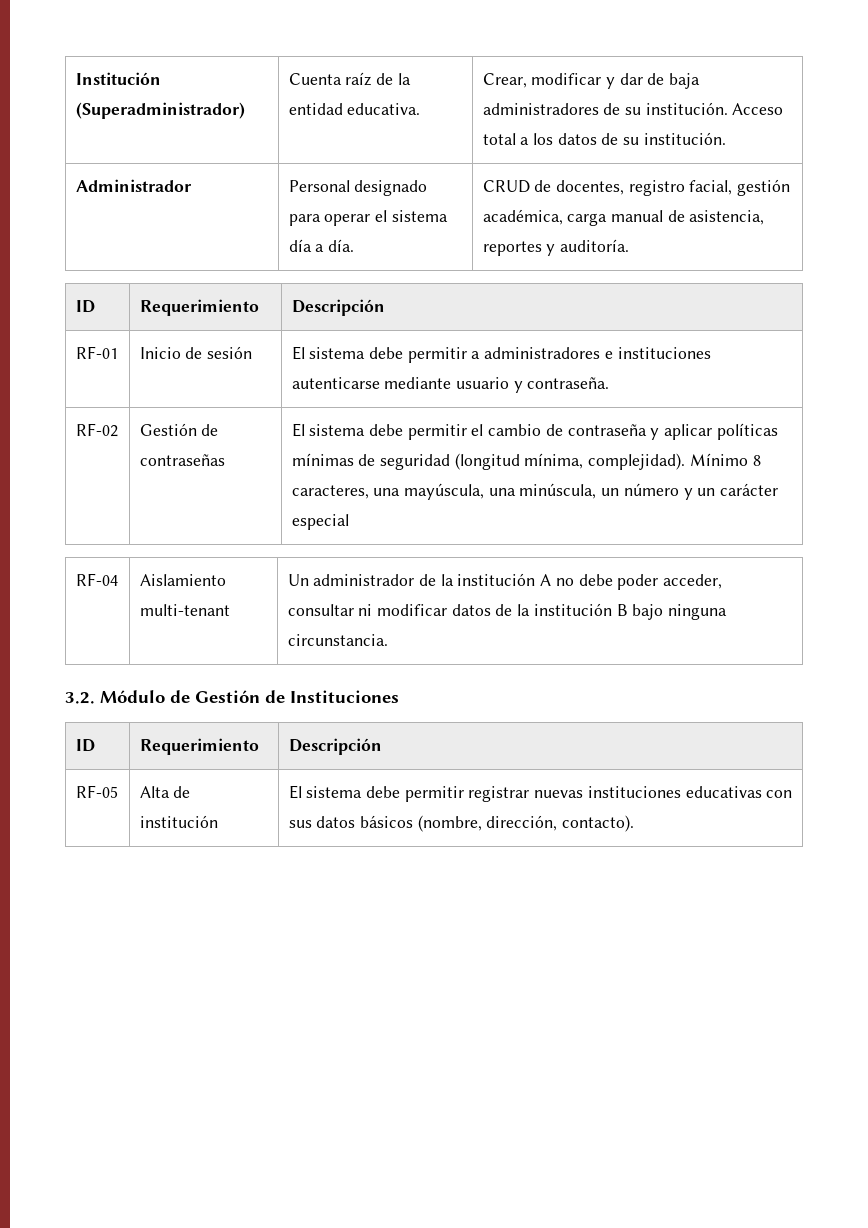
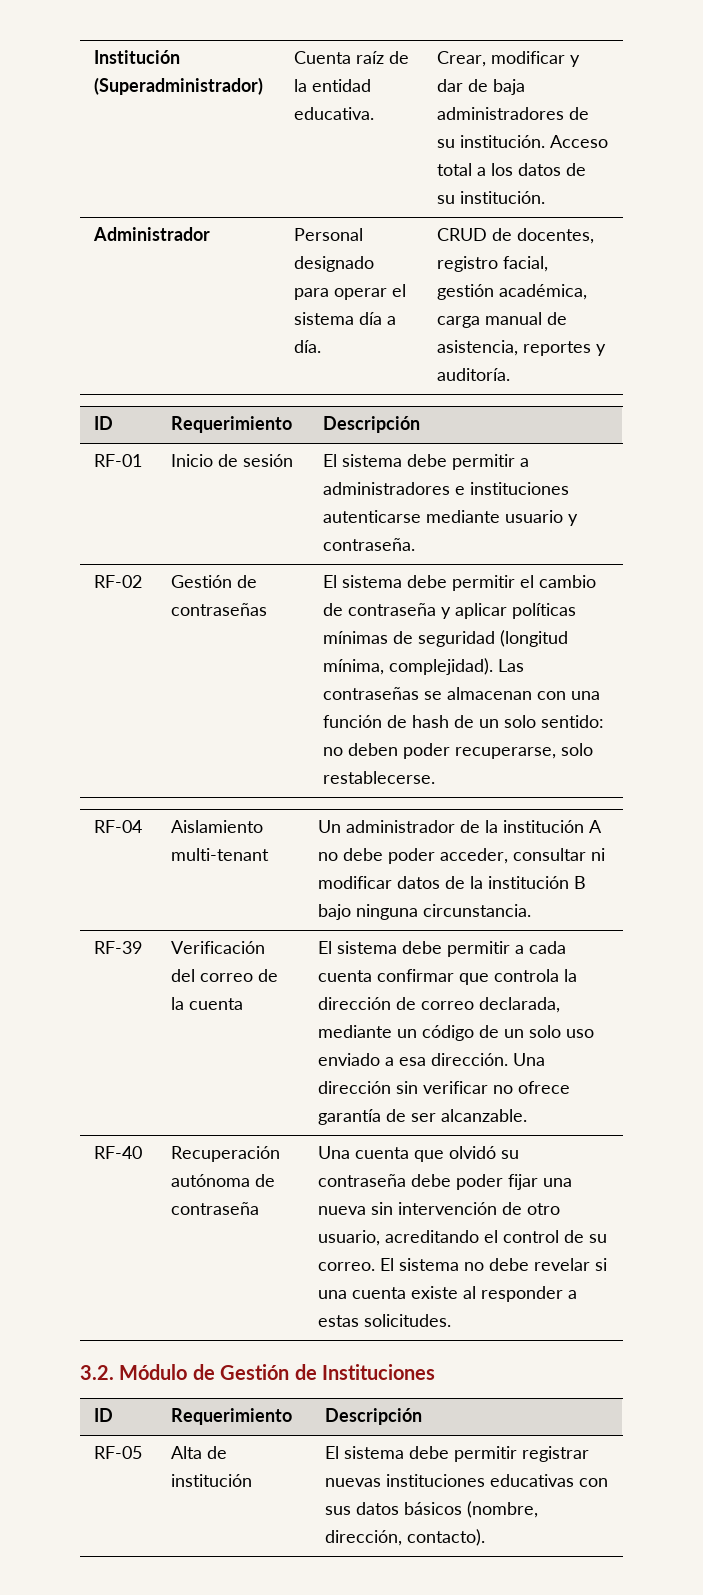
- RF-02 | Gestión de contraseñas | El sistema debe permitir el cambio de contraseña y aplicar políticas mínimas de seguridad (longitud mínima, complejidad). Mínimo 8 caracteres, una mayúscula, una minúscula, un número y un carácter especial
+ RF-02 | Gestión de contraseñas | El sistema debe permitir el cambio de contraseña y aplicar políticas mínimas de seguridad (longitud mínima, complejidad). Las contraseñas se almacenan con una función de hash de un solo sentido: no deben poder recuperarse, solo restablecerse.
+ RF-39 | Verificación del correo de la cuenta | El sistema debe permitir a cada cuenta confirmar que controla la dirección de correo declarada, mediante un código de un solo uso enviado a esa dirección. Una dirección sin verificar no ofrece garantía de ser alcanzable.
+ RF-40 | Recuperación autónoma de contraseña | Una cuenta que olvidó su contraseña debe poder fijar una nueva sin intervención de otro usuario, acreditando el control de su correo. El sistema no debe revelar si una cuenta existe al responder a estas solicitudes.

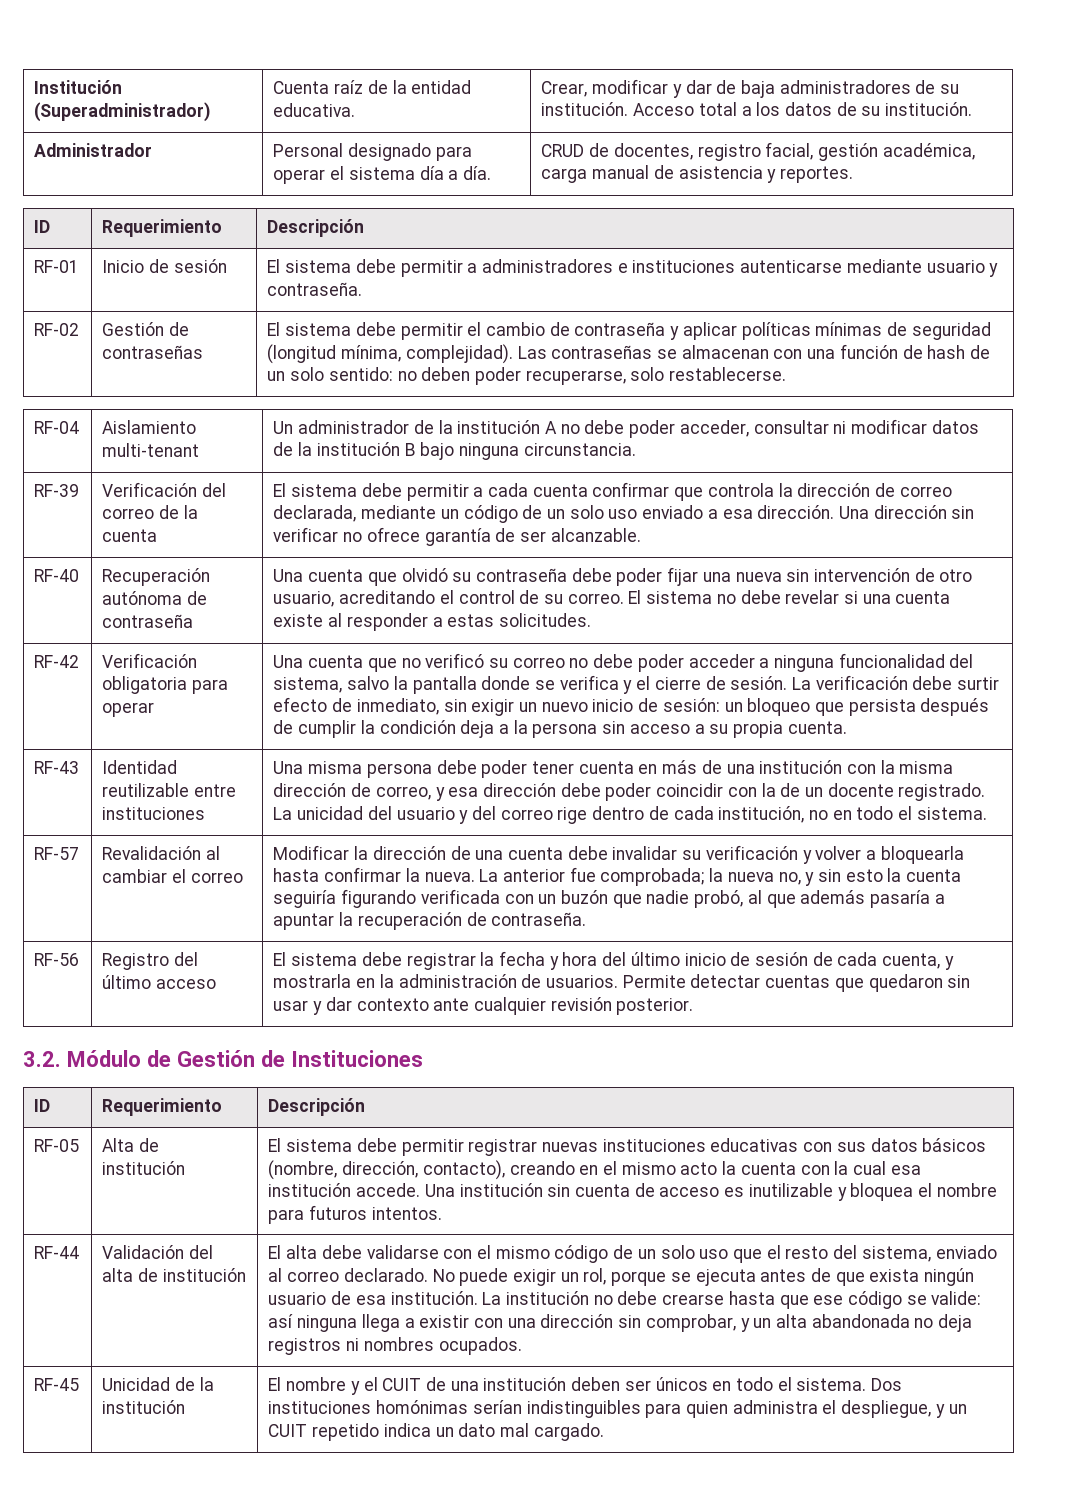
- Administrador | Personal designado para operar el sistema día a día. | CRUD de docentes, registro facial, gestión académica, carga manual de asistencia, reportes y auditoría.
+ Administrador | Personal designado para operar el sistema día a día. | CRUD de docentes, registro facial, gestión académica, carga manual de asistencia y reportes.
+ RF-42 | Verificación obligatoria para operar | Una cuenta que no verificó su correo no debe poder acceder a ninguna funcionalidad del sistema, salvo la pantalla donde se verifica y el cierre de sesión. La verificación debe surtir efecto de inmediato, sin exigir un nuevo inicio de sesión: un bloqueo que persista después de cumplir la condición deja a la persona sin acceso a su propia cuenta.
+ RF-43 | Identidad reutilizable entre instituciones | Una misma persona debe poder tener cuenta en más de una institución con la misma dirección de correo, y esa dirección debe poder coincidir con la de un docente registrado. La unicidad del usuario y del correo rige dentro de cada institución, no en todo el sistema.
+ RF-57 | Revalidación al cambiar el correo | Modificar la dirección de una cuenta debe invalidar su verificación y volver a bloquearla hasta confirmar la nueva. La anterior fue comprobada; la nueva no, y sin esto la cuenta seguiría figurando verificada con un buzón que nadie probó, al que además pasaría a apuntar la recuperación de contraseña.
+ RF-56 | Registro del último acceso | El sistema debe registrar la fecha y hora del último inicio de sesión de cada cuenta, y mostrarla en la administración de usuarios. Permite detectar cuentas que quedaron sin usar y dar contexto ante cualquier revisión posterior.
- El sistema debe permitir registrar nuevas instituciones educativas con sus datos básicos (nombre, dirección, contacto).
+ El sistema debe permitir registrar nuevas instituciones educativas con sus datos básicos (nombre, dirección, contacto), creando en el mismo acto la cuenta con la cual esa institución accede. Una institución sin cuenta de acceso es inutilizable y bloquea el nombre para futuros intentos.
+ RF-44 | Validación del alta de institución | El alta debe validarse con el mismo código de un solo uso que el resto del sistema, enviado al correo declarado. No puede exigir un rol, porque se ejecuta antes de que exista ningún usuario de esa institución. La institución no debe crearse hasta que ese código se valide: así ninguna llega a existir con una dirección sin comprobar, y un alta abandonada no deja registros ni nombres ocupados.
+ RF-45 | Unicidad de la institución | El nombre y el CUIT de una institución deben ser únicos en todo el sistema. Dos instituciones homónimas serían indistinguibles para quien administra el despliegue, y un CUIT repetido indica un dato mal cargado.

